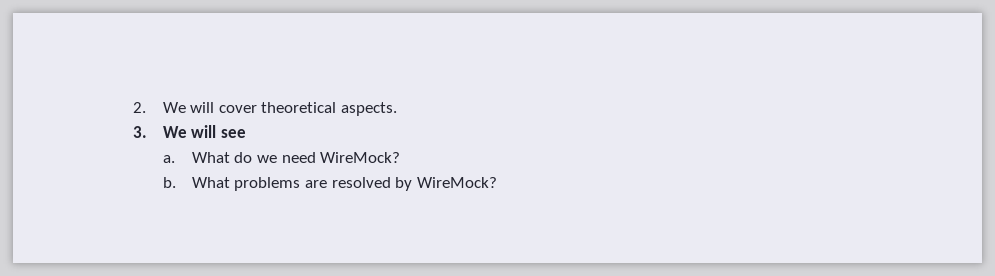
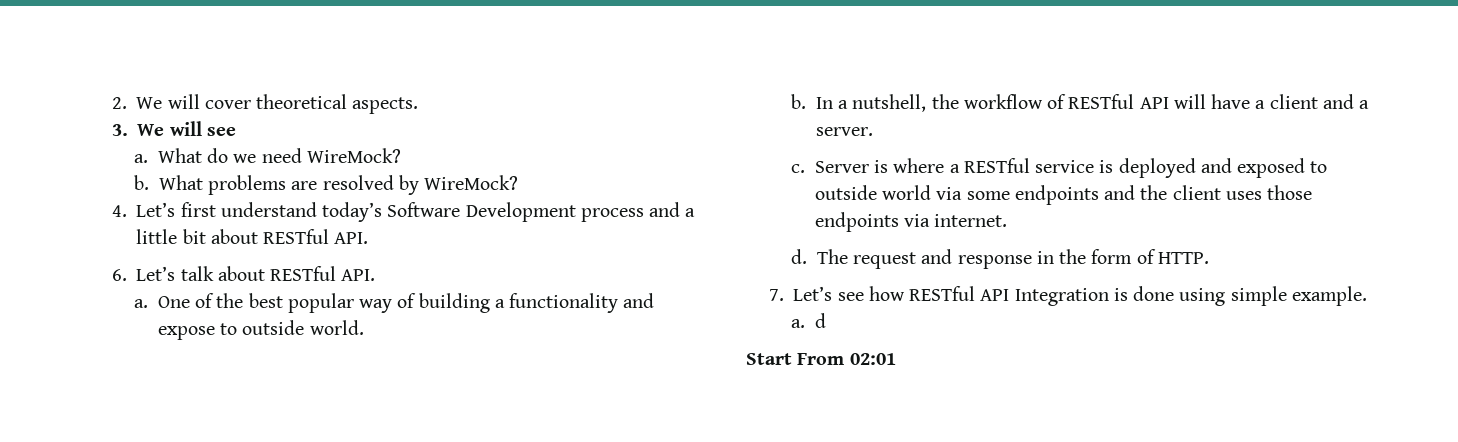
+ 4. Let’s first understand today’s Software Development process and a little bit about RESTful API.
+ 6. Let’s talk about RESTful API.
+ a. One of the best popular way of building a functionality and expose to outside world.
+ b. In a nutshell, the workflow of RESTful API will have a client and a server.
+ c. Server is where a RESTful service is deployed and exposed to outside world via some endpoints and the client uses those endpoints via internet.
+ d. The request and response in the form of HTTP.
+ 7. Let’s see how RESTful API Integration is done using simple example.
+ a. d
+ Start From 02:01

